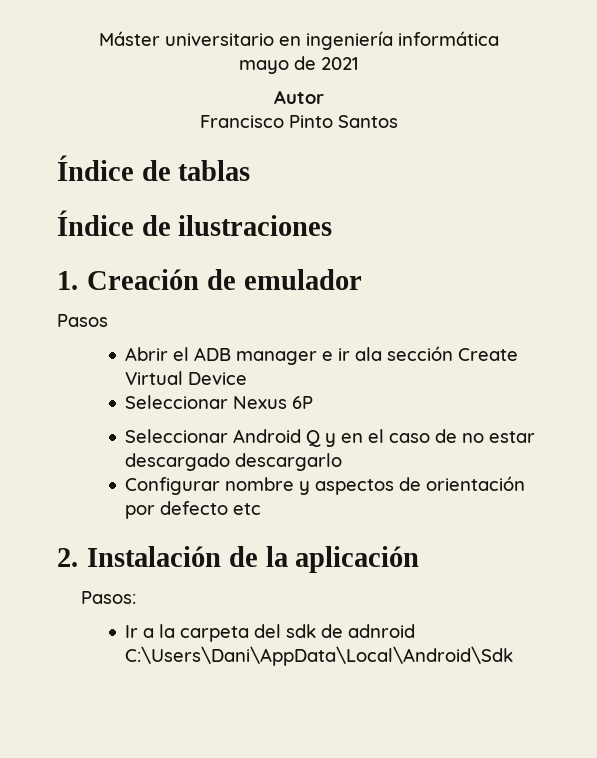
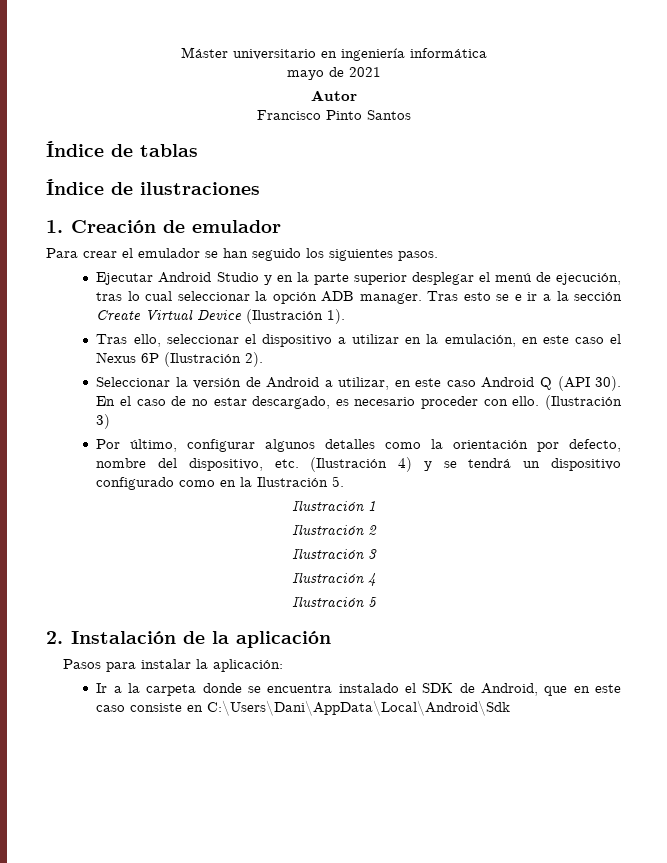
- Pasos
- Abrir el ADB manager e ir ala sección Create Virtual Device
- Seleccionar Nexus 6P
- Seleccionar Android Q y en el caso de no estar descargado descargarlo
- Configurar nombre y aspectos de orientación por defecto etc
+ Para crear el emulador se han seguido los siguientes pasos.
+ Ejecutar Android Studio y en la parte superior desplegar el menú de ejecución, tras lo cual seleccionar la opción ADB manager. Tras esto se e ir a la sección Create Virtual Device (Ilustración 1).
+ Tras ello, seleccionar el dispositivo a utilizar en la emulación, en este caso el Nexus 6P (Ilustración 2).
+ Seleccionar la versión de Android a utilizar, en este caso Android Q (API 30). En el caso de no estar descargado, es necesario proceder con ello. (Ilustración 3)
+ Por último, configurar algunos detalles como la orientación por defecto, nombre del dispositivo, etc. (Ilustración 4) y se tendrá un dispositivo configurado como en la Ilustración 5.
+ Ilustración 1
+ Ilustración 2
+ Ilustración 3
+ Ilustración 4
+ Ilustración 5
- Pasos:
+ Pasos para instalar la aplicación:
- Ir a la carpeta del sdk de adnroid C:\Users\Dani\AppData\Local\Android\Sdk
+ Ir a la carpeta donde se encuentra instalado el SDK de Android, que en este caso consiste en C:\Users\Dani\AppData\Local\Android\Sdk

